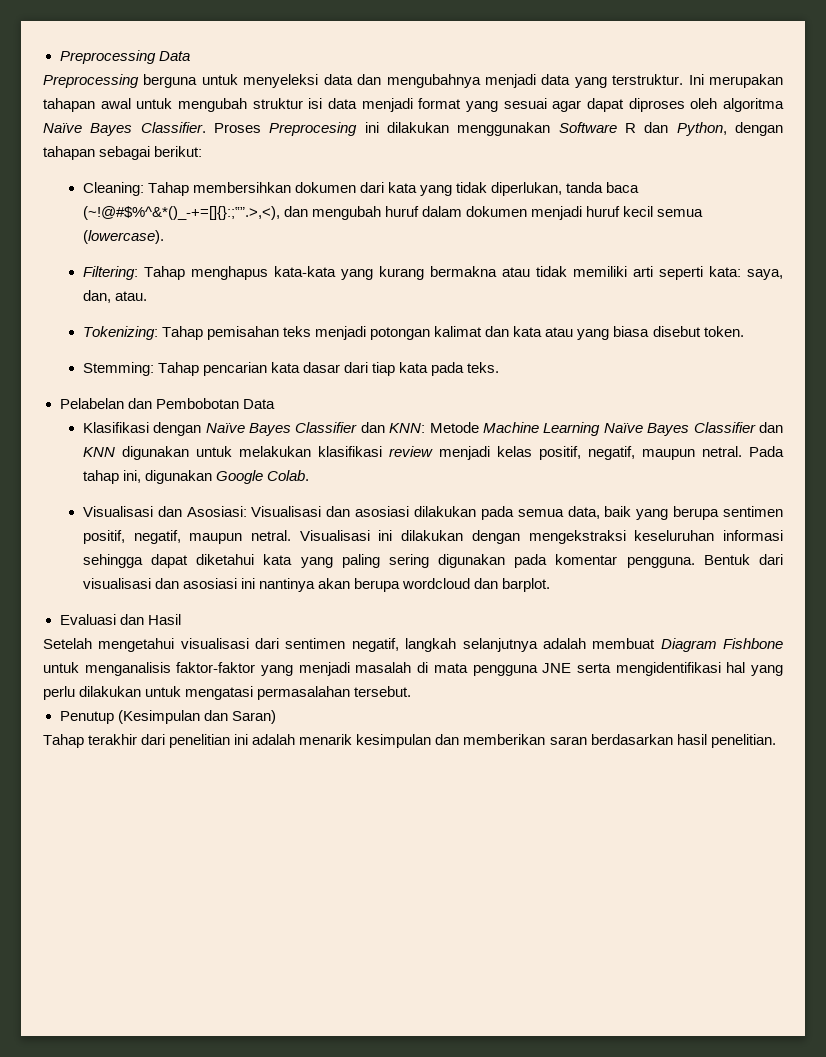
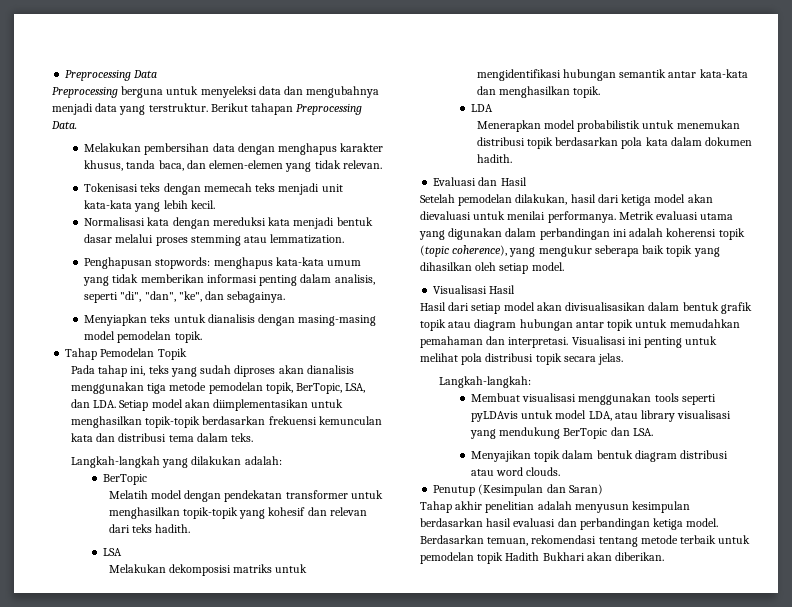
- Ini merupakan tahapan awal untuk mengubah struktur isi data menjadi format yang sesuai agar dapat diproses oleh algoritma Naïve Bayes Classifier. Proses Preprocesing ini dilakukan menggunakan Software R dan Python, dengan tahapan sebagai berikut:
- Cleaning: Tahap membersihkan dokumen dari kata yang tidak diperlukan, tanda baca (~!@#$%^&*()_-+=[]{}:;‟”.>,<), dan mengubah huruf dalam dokumen menjadi huruf kecil semua (lowercase).
- Filtering: Tahap menghapus kata-kata yang kurang bermakna atau tidak memiliki arti seperti kata: saya, dan, atau.
- Tokenizing: Tahap pemisahan teks menjadi potongan kalimat dan kata atau yang biasa disebut token.
- Stemming: Tahap pencarian kata dasar dari tiap kata pada teks.
- Pelabelan dan Pembobotan Data
- Klasifikasi dengan Naïve Bayes Classifier dan KNN: Metode Machine Learning Naïve Bayes Classifier dan KNN digunakan untuk melakukan klasifikasi review menjadi kelas positif, negatif, maupun netral. Pada tahap ini, digunakan Google Colab.
- Visualisasi dan Asosiasi: Visualisasi dan asosiasi dilakukan pada semua data, baik yang berupa sentimen positif, negatif, maupun netral. Visualisasi ini dilakukan dengan mengekstraksi keseluruhan informasi sehingga dapat diketahui kata yang paling sering digunakan pada komentar pengguna. Bentuk dari visualisasi dan asosiasi ini nantinya akan berupa wordcloud dan barplot.
+ Berikut tahapan Preprocessing Data.
+ Melakukan pembersihan data dengan menghapus karakter khusus, tanda baca, dan elemen-elemen yang tidak relevan.
+ Tokenisasi teks dengan memecah teks menjadi unit kata-kata yang lebih kecil.
+ Normalisasi kata dengan mereduksi kata menjadi bentuk dasar melalui proses stemming atau lemmatization.
+ Penghapusan stopwords: menghapus kata-kata umum yang tidak memberikan informasi penting dalam analisis, seperti "di", "dan", "ke", dan sebagainya.
+ Menyiapkan teks untuk dianalisis dengan masing-masing model pemodelan topik.
+ Tahap Pemodelan Topik
+ Pada tahap ini, teks yang sudah diproses akan dianalisis menggunakan tiga metode pemodelan topik, BerTopic, LSA, dan LDA. Setiap model akan diimplementasikan untuk menghasilkan topik-topik berdasarkan frekuensi kemunculan kata dan distribusi tema dalam teks.
+ Langkah-langkah yang dilakukan adalah:
+ BerTopic
+ Melatih model dengan pendekatan transformer untuk menghasilkan topik-topik yang kohesif dan relevan dari teks hadith.
+ LSA
+ Melakukan dekomposisi matriks untuk mengidentifikasi hubungan semantik antar kata-kata dan menghasilkan topik.
+ LDA
+ Menerapkan model probabilistik untuk menemukan distribusi topik berdasarkan pola kata dalam dokumen hadith.
  Evaluasi dan Hasil
- Setelah mengetahui visualisasi dari sentimen negatif, langkah selanjutnya adalah membuat Diagram Fishbone untuk menganalisis faktor-faktor yang menjadi masalah di mata pengguna JNE serta mengidentifikasi hal yang perlu dilakukan untuk mengatasi permasalahan tersebut.
+ Setelah pemodelan dilakukan, hasil dari ketiga model akan dievaluasi untuk menilai performanya. Metrik evaluasi utama yang digunakan dalam perbandingan ini adalah koherensi topik (topic coherence), yang mengukur seberapa baik topik yang dihasilkan oleh setiap model.
+ Visualisasi Hasil
+ Hasil dari setiap model akan divisualisasikan dalam bentuk grafik topik atau diagram hubungan antar topik untuk memudahkan pemahaman dan interpretasi. Visualisasi ini penting untuk melihat pola distribusi topik secara jelas.
+ Langkah-langkah:
+ Membuat visualisasi menggunakan tools seperti pyLDAvis untuk model LDA, atau library visualisasi yang mendukung BerTopic dan LSA.
+ Menyajikan topik dalam bentuk diagram distribusi atau word clouds.
- Tahap terakhir dari penelitian ini adalah menarik kesimpulan dan memberikan saran berdasarkan hasil penelitian.
+ Tahap akhir penelitian adalah menyusun kesimpulan berdasarkan hasil evaluasi dan perbandingan ketiga model. Berdasarkan temuan, rekomendasi tentang metode terbaik untuk pemodelan topik Hadith Bukhari akan diberikan.

